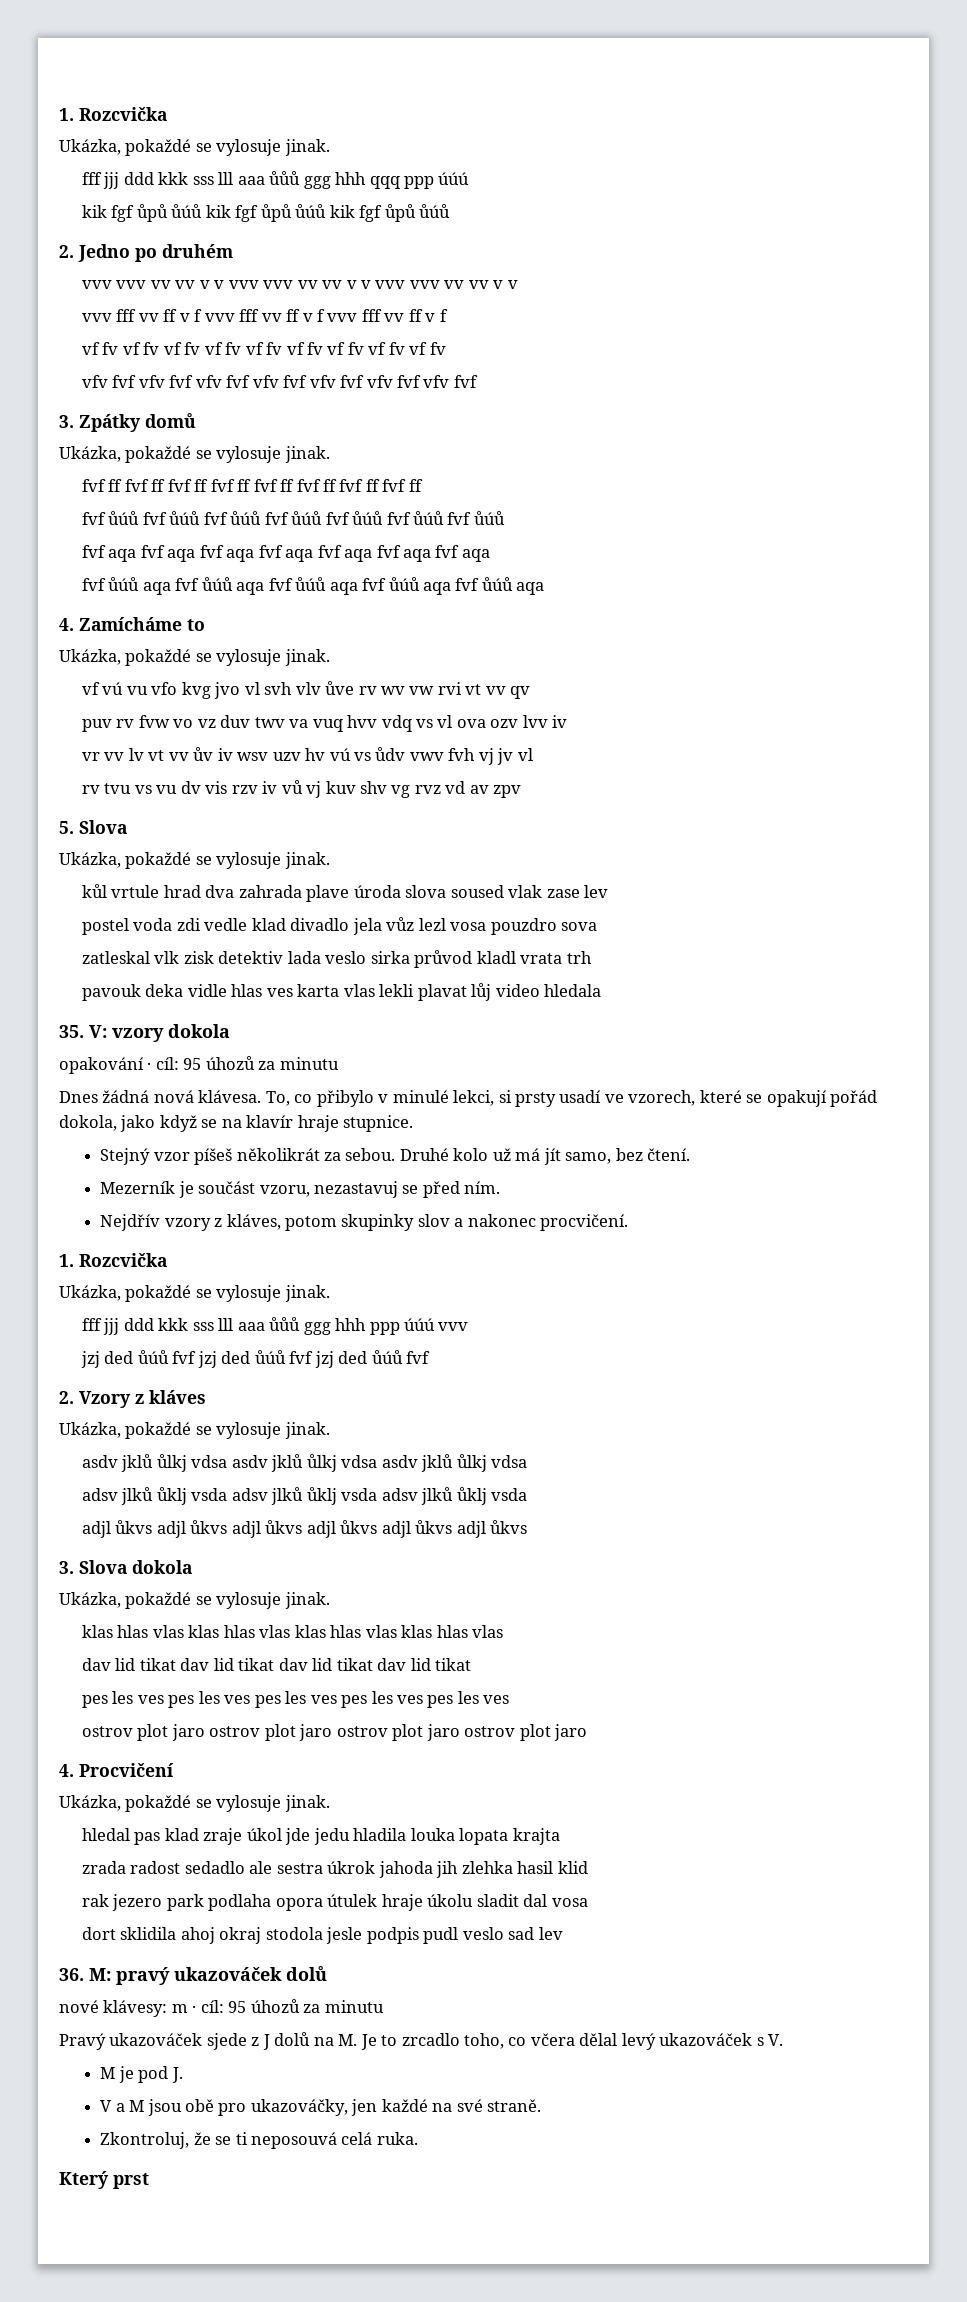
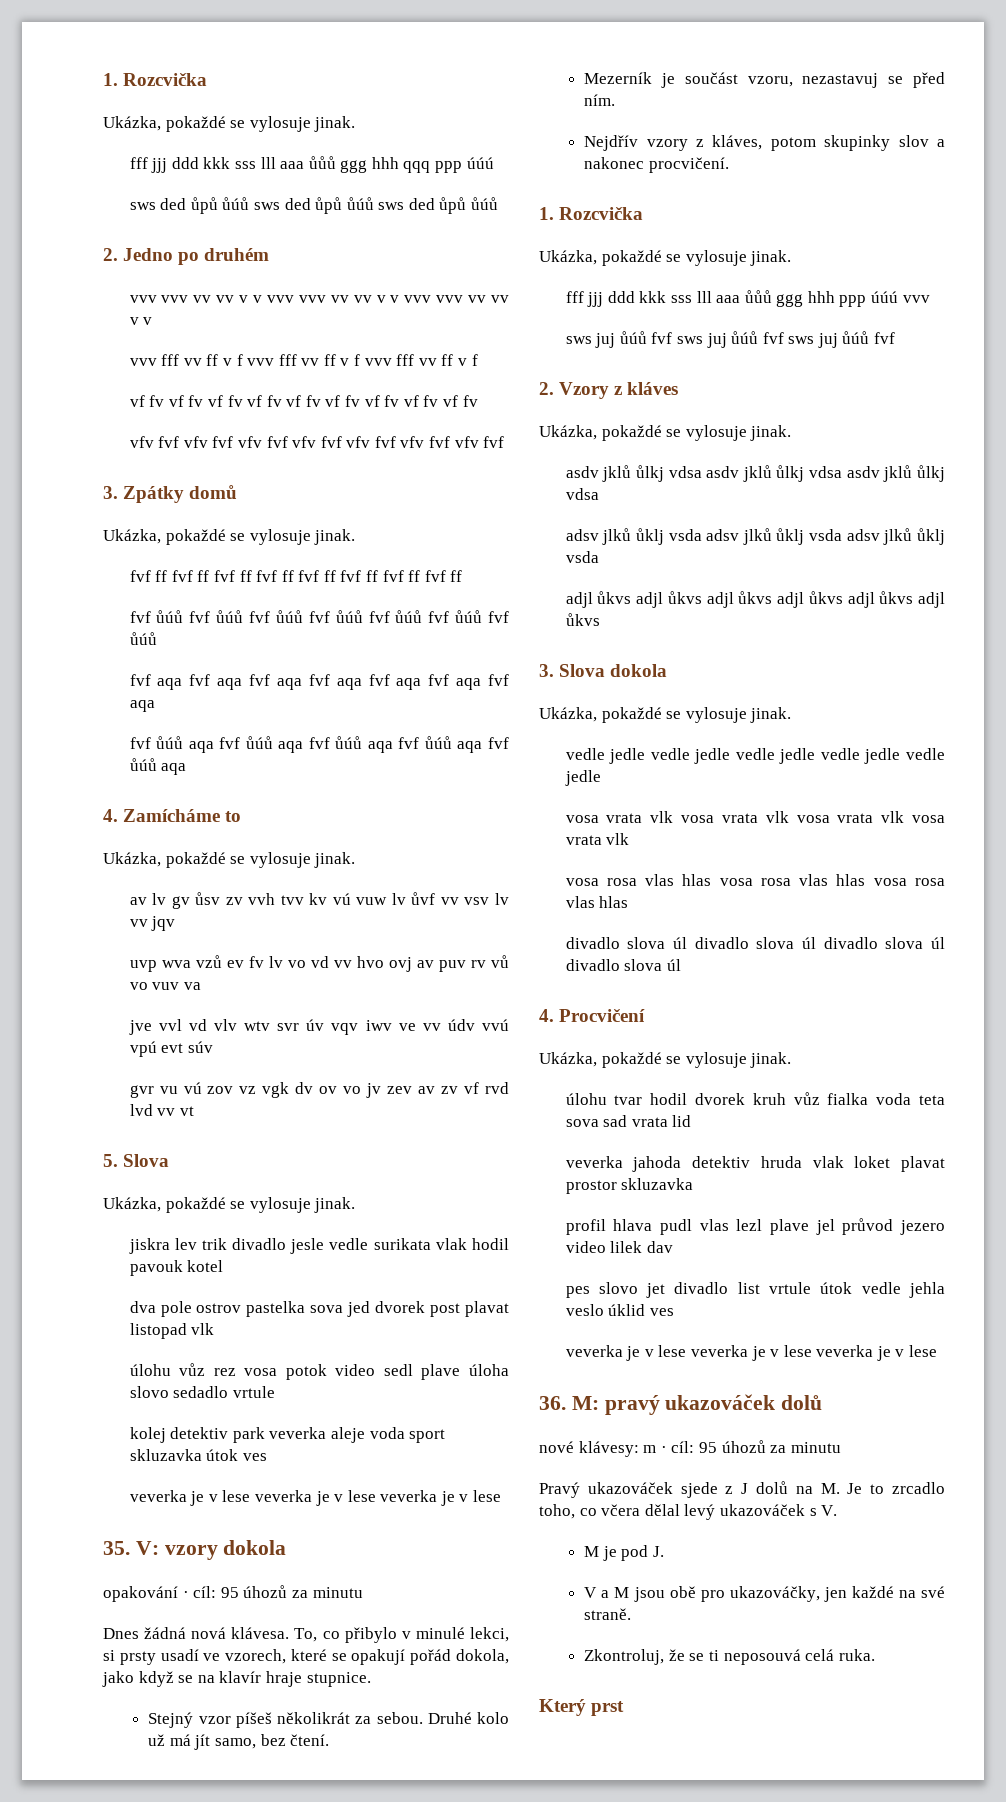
- kik fgf ůpů ůúů kik fgf ůpů ůúů kik fgf ůpů ůúů
+ sws ded ůpů ůúů sws ded ůpů ůúů sws ded ůpů ůúů
- vf vú vu vfo kvg jvo vl svh vlv ůve rv wv vw rvi vt vv qv
- puv rv fvw vo vz duv twv va vuq hvv vdq vs vl ova ozv lvv iv
- vr vv lv vt vv ův iv wsv uzv hv vú vs ůdv vwv fvh vj jv vl
- rv tvu vs vu dv vis rzv iv vů vj kuv shv vg rvz vd av zpv
+ av lv gv ůsv zv vvh tvv kv vú vuw lv ůvf vv vsv lv vv jqv
+ uvp wva vzů ev fv lv vo vd vv hvo ovj av puv rv vů vo vuv va
+ jve vvl vd vlv wtv svr úv vqv iwv ve vv údv vvú vpú evt súv
+ gvr vu vú zov vz vgk dv ov vo jv zev av zv vf rvd lvd vv vt
- kůl vrtule hrad dva zahrada plave úroda slova soused vlak zase lev
- postel voda zdi vedle klad divadlo jela vůz lezl vosa pouzdro sova
- zatleskal vlk zisk detektiv lada veslo sirka průvod kladl vrata trh
- pavouk deka vidle hlas ves karta vlas lekli plavat lůj video hledala
+ jiskra lev trik divadlo jesle vedle surikata vlak hodil pavouk kotel
+ dva pole ostrov pastelka sova jed dvorek post plavat listopad vlk
+ úlohu vůz rez vosa potok video sedl plave úloha slovo sedadlo vrtule
+ kolej detektiv park veverka aleje voda sport skluzavka útok ves
+ veverka je v lese veverka je v lese veverka je v lese
- jzj ded ůúů fvf jzj ded ůúů fvf jzj ded ůúů fvf
+ sws juj ůúů fvf sws juj ůúů fvf sws juj ůúů fvf
- klas hlas vlas klas hlas vlas klas hlas vlas klas hlas vlas
- dav lid tikat dav lid tikat dav lid tikat dav lid tikat
- pes les ves pes les ves pes les ves pes les ves pes les ves
- ostrov plot jaro ostrov plot jaro ostrov plot jaro ostrov plot jaro
+ vedle jedle vedle jedle vedle jedle vedle jedle vedle jedle
+ vosa vrata vlk vosa vrata vlk vosa vrata vlk vosa vrata vlk
+ vosa rosa vlas hlas vosa rosa vlas hlas vosa rosa vlas hlas
+ divadlo slova úl divadlo slova úl divadlo slova úl divadlo slova úl
- hledal pas klad zraje úkol jde jedu hladila louka lopata krajta
- zrada radost sedadlo ale sestra úkrok jahoda jih zlehka hasil klid
- rak jezero park podlaha opora útulek hraje úkolu sladit dal vosa
- dort sklidila ahoj okraj stodola jesle podpis pudl veslo sad lev
+ úlohu tvar hodil dvorek kruh vůz fialka voda teta sova sad vrata lid
+ veverka jahoda detektiv hruda vlak loket plavat prostor skluzavka
+ profil hlava pudl vlas lezl plave jel průvod jezero video lilek dav
+ pes slovo jet divadlo list vrtule útok vedle jehla veslo úklid ves
+ veverka je v lese veverka je v lese veverka je v lese

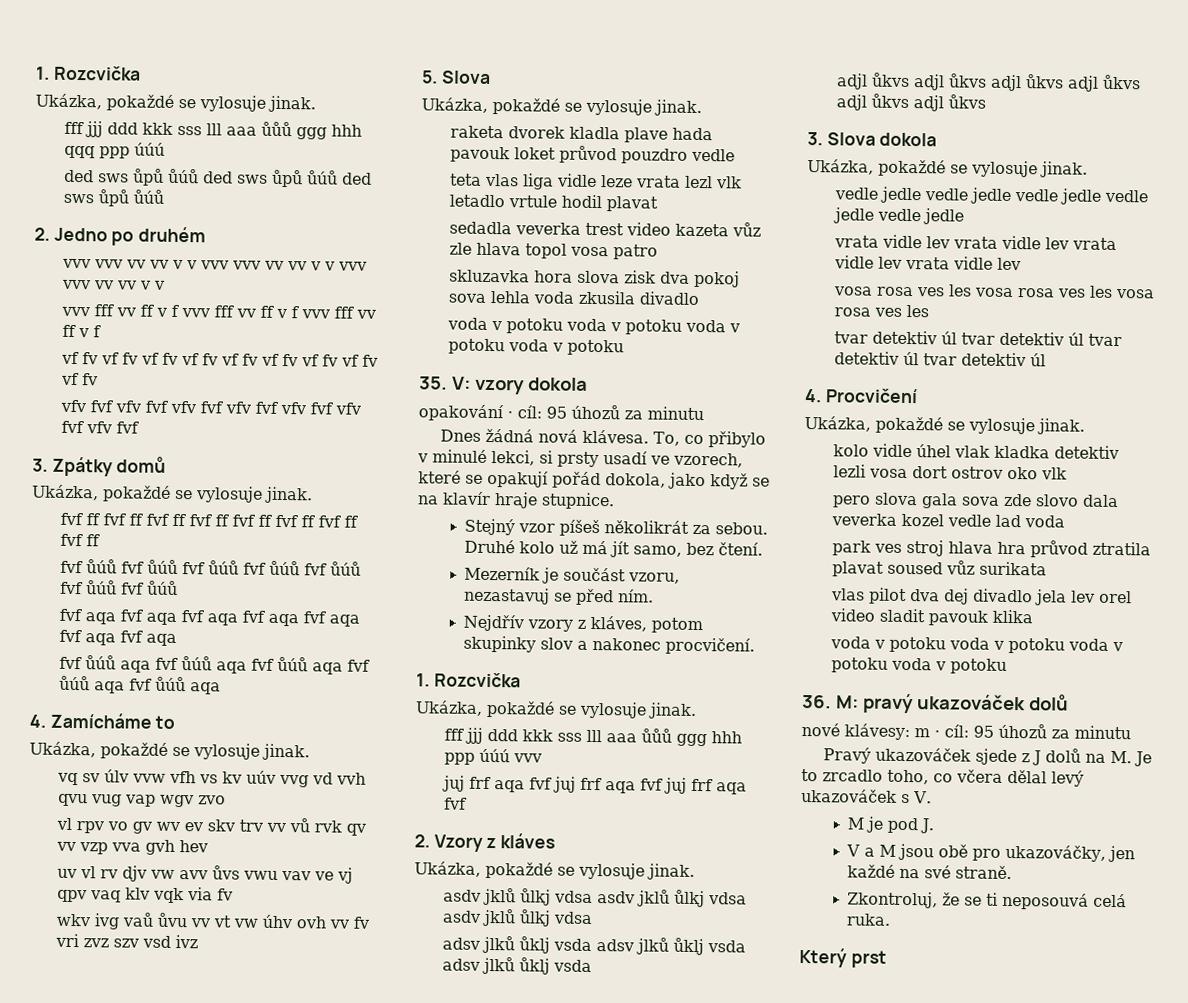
- sws ded ůpů ůúů sws ded ůpů ůúů sws ded ůpů ůúů
+ ded sws ůpů ůúů ded sws ůpů ůúů ded sws ůpů ůúů
- av lv gv ůsv zv vvh tvv kv vú vuw lv ůvf vv vsv lv vv jqv
- uvp wva vzů ev fv lv vo vd vv hvo ovj av puv rv vů vo vuv va
- jve vvl vd vlv wtv svr úv vqv iwv ve vv údv vvú vpú evt súv
- gvr vu vú zov vz vgk dv ov vo jv zev av zv vf rvd lvd vv vt
+ vq sv úlv vvw vfh vs kv uúv vvg vd vvh qvu vug vap wgv zvo
+ vl rpv vo gv wv ev skv trv vv vů rvk qv vv vzp vva gvh hev
+ uv vl rv djv vw avv ůvs vwu vav ve vj qpv vaq klv vqk via fv
+ wkv ivg vaů ůvu vv vt vw úhv ovh vv fv vri zvz szv vsd ivz
- jiskra lev trik divadlo jesle vedle surikata vlak hodil pavouk kotel
- dva pole ostrov pastelka sova jed dvorek post plavat listopad vlk
- úlohu vůz rez vosa potok video sedl plave úloha slovo sedadlo vrtule
- kolej detektiv park veverka aleje voda sport skluzavka útok ves
- veverka je v lese veverka je v lese veverka je v lese
+ raketa dvorek kladla plave hada pavouk loket průvod pouzdro vedle
+ teta vlas liga vidle leze vrata lezl vlk letadlo vrtule hodil plavat
+ sedadla veverka trest video kazeta vůz zle hlava topol vosa patro
+ skluzavka hora slova zisk dva pokoj sova lehla voda zkusila divadlo
+ voda v potoku voda v potoku voda v potoku voda v potoku
- sws juj ůúů fvf sws juj ůúů fvf sws juj ůúů fvf
+ juj frf aqa fvf juj frf aqa fvf juj frf aqa fvf
- vosa vrata vlk vosa vrata vlk vosa vrata vlk vosa vrata vlk
- vosa rosa vlas hlas vosa rosa vlas hlas vosa rosa vlas hlas
- divadlo slova úl divadlo slova úl divadlo slova úl divadlo slova úl
+ vrata vidle lev vrata vidle lev vrata vidle lev vrata vidle lev
+ vosa rosa ves les vosa rosa ves les vosa rosa ves les
+ tvar detektiv úl tvar detektiv úl tvar detektiv úl tvar detektiv úl
- úlohu tvar hodil dvorek kruh vůz fialka voda teta sova sad vrata lid
- veverka jahoda detektiv hruda vlak loket plavat prostor skluzavka
- profil hlava pudl vlas lezl plave jel průvod jezero video lilek dav
- pes slovo jet divadlo list vrtule útok vedle jehla veslo úklid ves
- veverka je v lese veverka je v lese veverka je v lese
+ kolo vidle úhel vlak kladka detektiv lezli vosa dort ostrov oko vlk
+ pero slova gala sova zde slovo dala veverka kozel vedle lad voda
+ park ves stroj hlava hra průvod ztratila plavat soused vůz surikata
+ vlas pilot dva dej divadlo jela lev orel video sladit pavouk klika
+ voda v potoku voda v potoku voda v potoku voda v potoku

